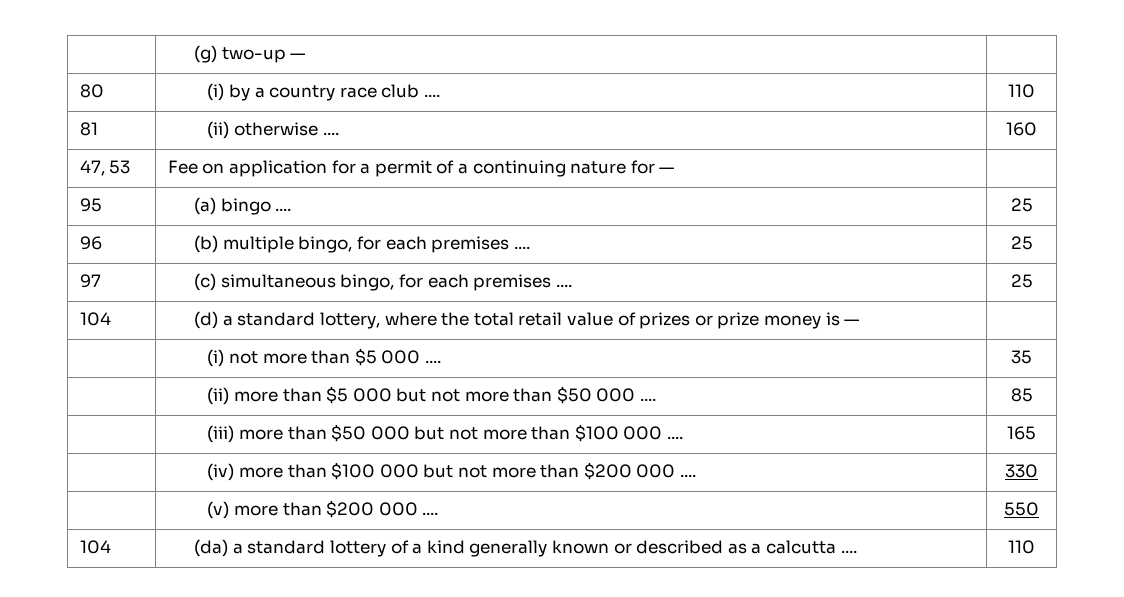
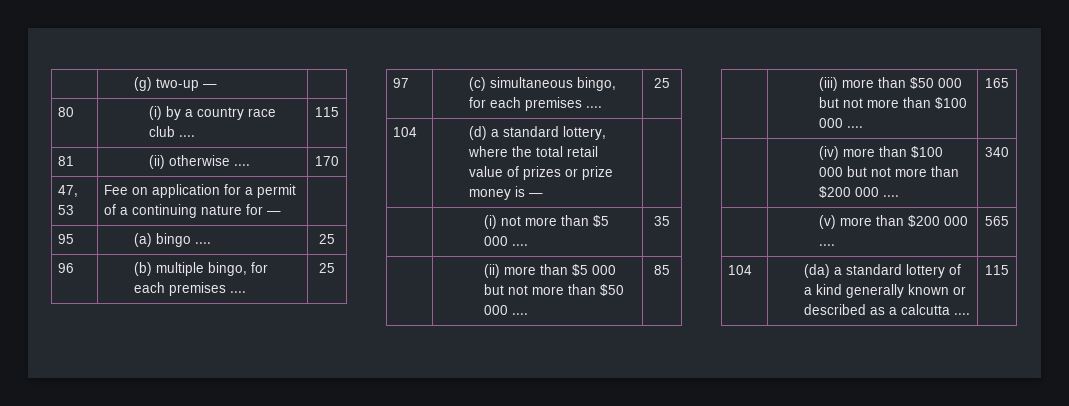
- 80 | (i) by a country race club .... | 110
+ 80 | (i) by a country race club .... | 115
- 81 | (ii) otherwise .... | 160
+ 81 | (ii) otherwise .... | 170
- | (iv) more than $100 000 but not more than $200 000 .... | 330
+ | (iv) more than $100 000 but not more than $200 000 .... | 340
- | (v) more than $200 000 .... | 550
+ | (v) more than $200 000 .... | 565
- 104 | (da) a standard lottery of a kind generally known or described as a calcutta .... | 110
+ 104 | (da) a standard lottery of a kind generally known or described as a calcutta .... | 115

